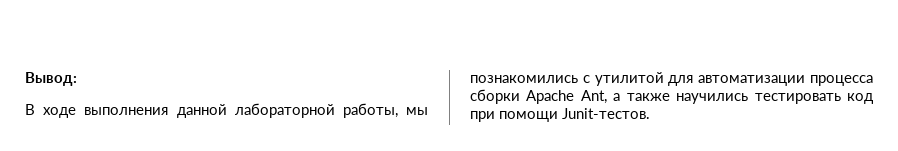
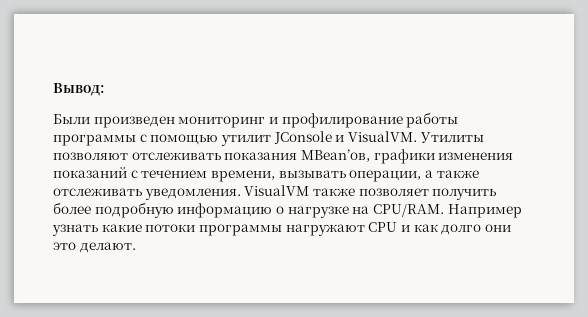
- В ходе выполнения данной лабораторной работы, мы познакомились с утилитой для автоматизации процесса сборки Apache Ant, а также научились тестировать код при помощи Junit-тестов.
+ Были произведен мониторинг и профилирование работы программы с помощью утилит JConsole и VisualVM. Утилиты позволяют отслеживать показания MBean’ов, графики изменения показаний с течением времени, вызывать операции, а также отслеживать уведомления. VisualVM также позволяет получить более подробную информацию о нагрузке на CPU/RAM. Например узнать какие потоки программы нагружают CPU и как долго они это делают.

